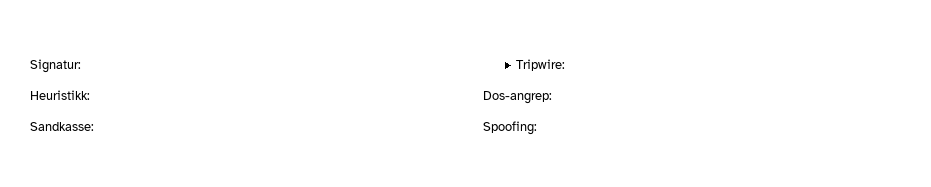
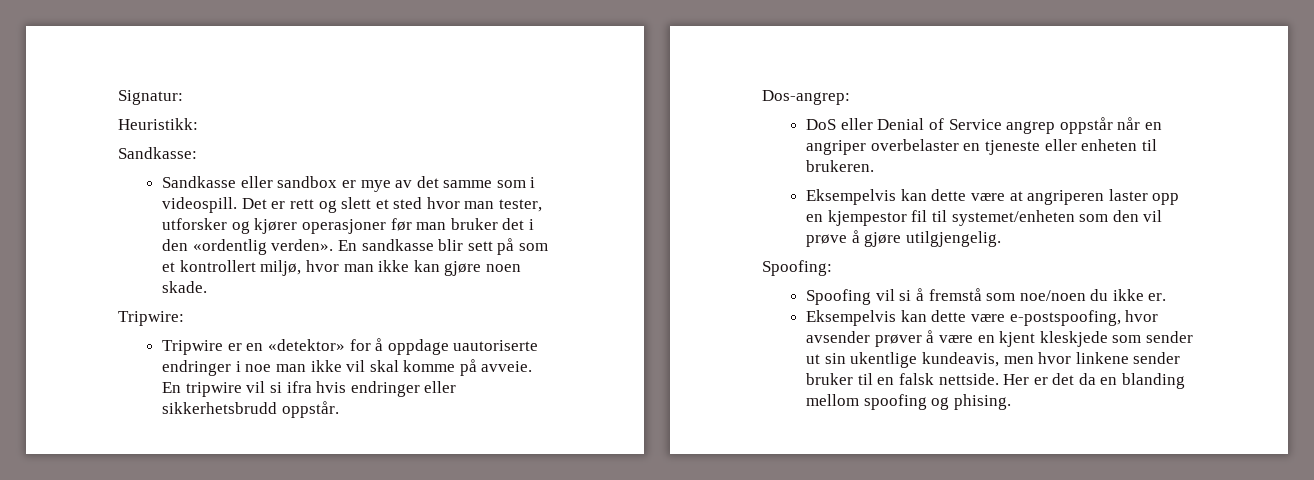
+ Sandkasse eller sandbox er mye av det samme som i videospill. Det er rett og slett et sted hvor man tester, utforsker og kjører operasjoner før man bruker det i den «ordentlig verden». En sandkasse blir sett på som et kontrollert miljø, hvor man ikke kan gjøre noen skade.
  Tripwire:
+ Tripwire er en «detektor» for å oppdage uautoriserte endringer i noe man ikke vil skal komme på avveie. En tripwire vil si ifra hvis endringer eller sikkerhetsbrudd oppstår.
  Dos-angrep:
+ DoS eller Denial of Service angrep oppstår når en angriper overbelaster en tjeneste eller enheten til brukeren.
+ Eksempelvis kan dette være at angriperen laster opp en kjempestor fil til systemet/enheten som den vil prøve å gjøre utilgjengelig.
  Spoofing:
+ Spoofing vil si å fremstå som noe/noen du ikke er.
+ Eksempelvis kan dette være e-postspoofing, hvor avsender prøver å være en kjent kleskjede som sender ut sin ukentlige kundeavis, men hvor linkene sender bruker til en falsk nettside. Her er det da en blanding mellom spoofing og phising.

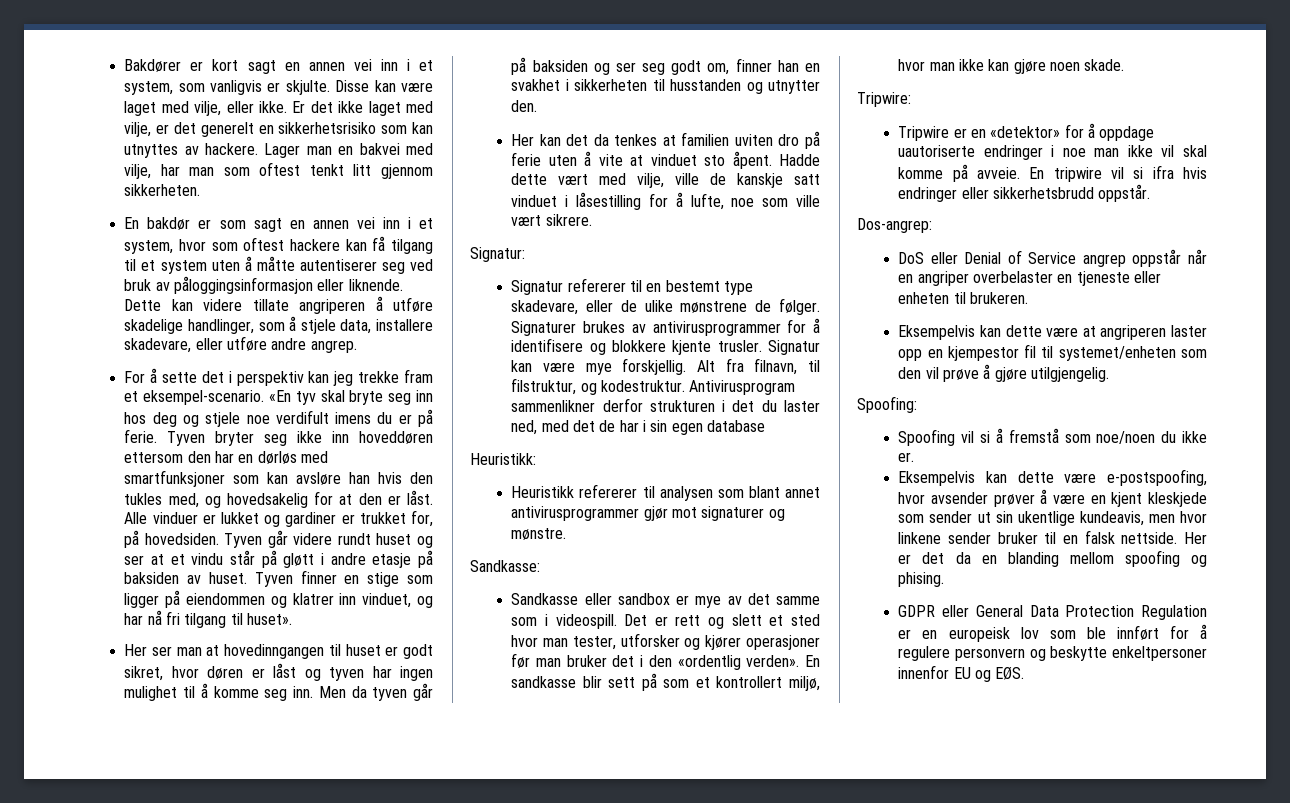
+ Bakdører er kort sagt en annen vei inn i et system, som vanligvis er skjulte. Disse kan være laget med vilje, eller ikke. Er det ikke laget med vilje, er det generelt en sikkerhetsrisiko som kan utnyttes av hackere. Lager man en bakvei med vilje, har man som oftest tenkt litt gjennom sikkerheten.
+ En bakdør er som sagt en annen vei inn i et system, hvor som oftest hackere kan få tilgang til et system uten å måtte autentiserer seg ved bruk av påloggingsinformasjon eller liknende. Dette kan videre tillate angriperen å utføre skadelige handlinger, som å stjele data, installere skadevare, eller utføre andre angrep.
+ For å sette det i perspektiv kan jeg trekke fram et eksempel-scenario. «En tyv skal bryte seg inn hos deg og stjele noe verdifult imens du er på ferie. Tyven bryter seg ikke inn hoveddøren ettersom den har en dørløs med smartfunksjoner som kan avsløre han hvis den tukles med, og hovedsakelig for at den er låst. Alle vinduer er lukket og gardiner er trukket for, på hovedsiden. Tyven går videre rundt huset og ser at et vindu står på gløtt i andre etasje på baksiden av huset. Tyven finner en stige som ligger på eiendommen og klatrer inn vinduet, og har nå fri tilgang til huset».
+ Her ser man at hovedinngangen til huset er godt sikret, hvor døren er låst og tyven har ingen mulighet til å komme seg inn. Men da tyven går på baksiden og ser seg godt om, finner han en svakhet i sikkerheten til husstanden og utnytter den.
+ Her kan det da tenkes at familien uviten dro på ferie uten å vite at vinduet sto åpent. Hadde dette vært med vilje, ville de kanskje satt vinduet i låsestilling for å lufte, noe som ville vært sikrere.
  Signatur:
+ Signatur refererer til en bestemt type skadevare, eller de ulike mønstrene de følger. Signaturer brukes av antivirusprogrammer for å identifisere og blokkere kjente trusler. Signatur kan være mye forskjellig. Alt fra filnavn, til filstruktur, og kodestruktur. Antivirusprogram sammenlikner derfor strukturen i det du laster ned, med det de har i sin egen database
  Heuristikk:
+ Heuristikk refererer til analysen som blant annet antivirusprogrammer gjør mot signaturer og mønstre.
+ GDPR eller General Data Protection Regulation er en europeisk lov som ble innført for å regulere personvern og beskytte enkeltpersoner innenfor EU og EØS.

